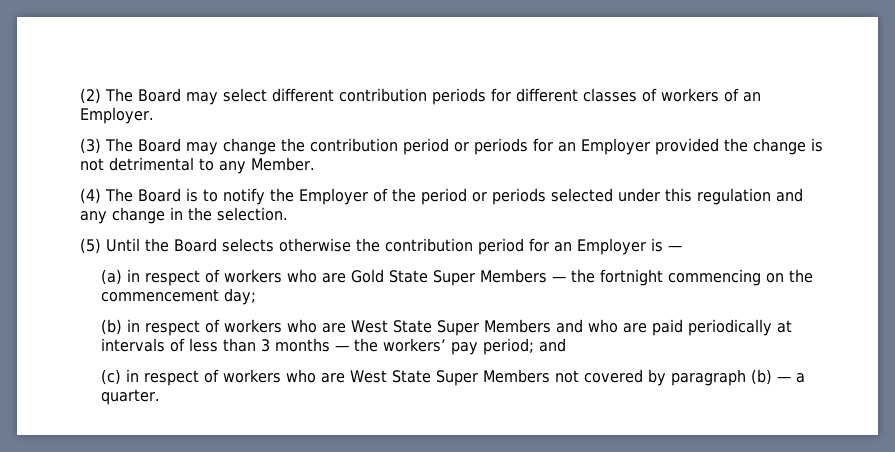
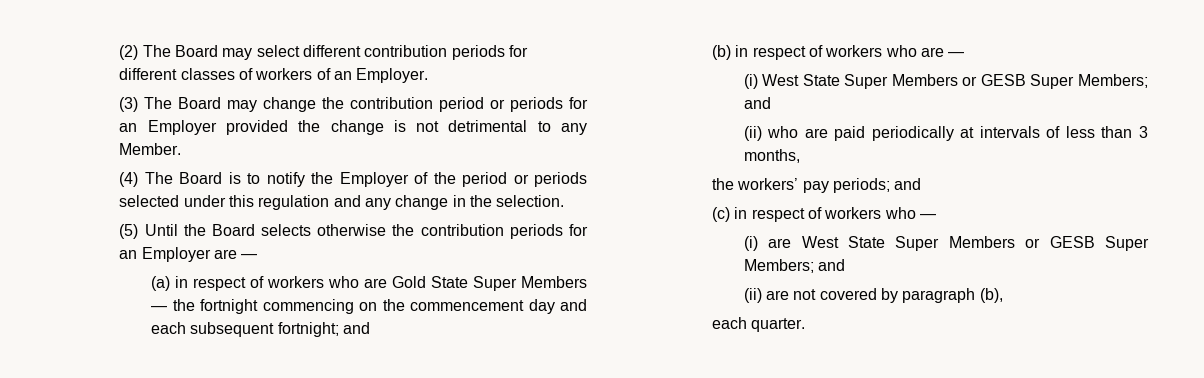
- (5) Until the Board selects otherwise the contribution period for an Employer is —
+ (5) Until the Board selects otherwise the contribution periods for an Employer are —
- (a) in respect of workers who are Gold State Super Members — the fortnight commencing on the commencement day;
+ (a) in respect of workers who are Gold State Super Members — the fortnight commencing on the commencement day and each subsequent fortnight; and
- (b) in respect of workers who are West State Super Members and who are paid periodically at intervals of less than 3 months — the workers’ pay period; and
+ (b) in respect of workers who are —
+ (i) West State Super Members or GESB Super Members; and
+ (ii) who are paid periodically at intervals of less than 3 months,
+ the workers’ pay periods; and
- (c) in respect of workers who are West State Super Members not covered by paragraph (b) — a quarter.
+ (c) in respect of workers who —
+ (i) are West State Super Members or GESB Super Members; and
+ (ii) are not covered by paragraph (b),
+ each quarter.

